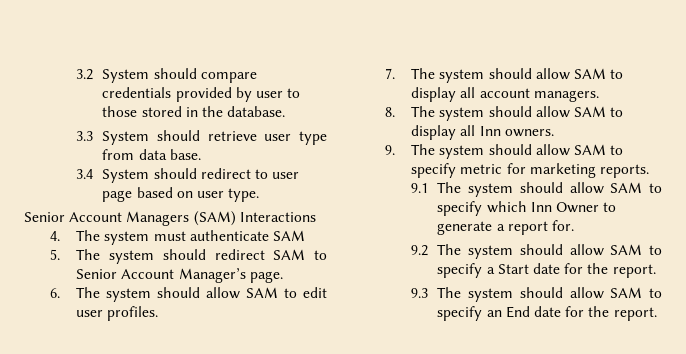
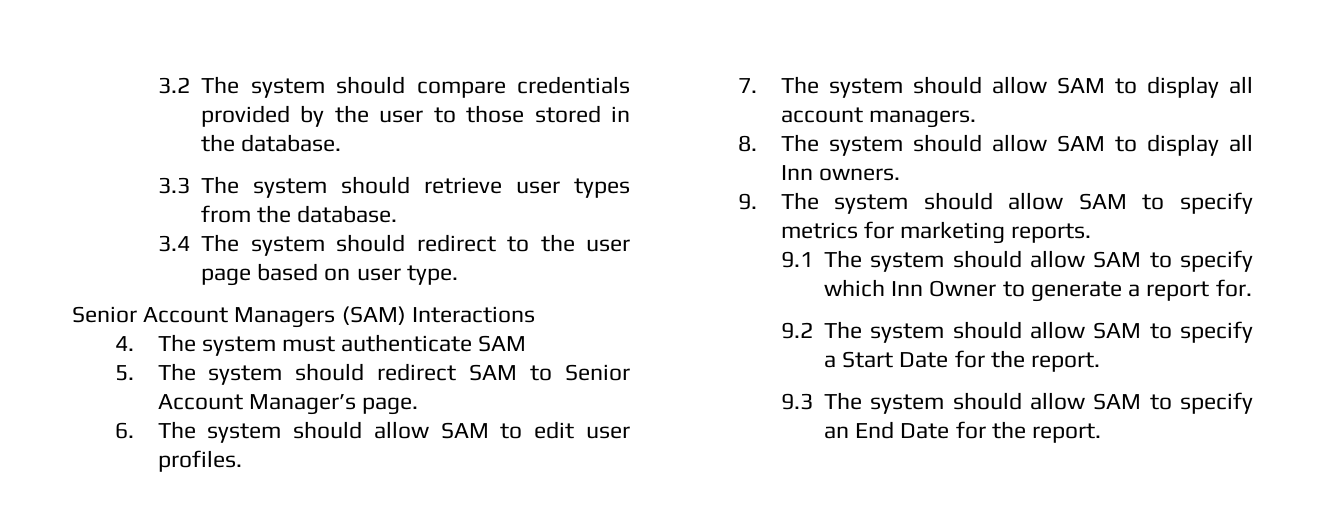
- 3.2 System should compare credentials provided by user to those stored in the database.
+ 3.2 The system should compare credentials provided by the user to those stored in the database.
- 3.3 System should retrieve user type from data base.
+ 3.3 The system should retrieve user types from the database.
- 3.4 System should redirect to user page based on user type.
+ 3.4 The system should redirect to the user page based on user type.
- 9. The system should allow SAM to specify metric for marketing reports.
+ 9. The system should allow SAM to specify metrics for marketing reports.
- 9.2 The system should allow SAM to specify a Start date for the report.
+ 9.2 The system should allow SAM to specify a Start Date for the report.
- 9.3 The system should allow SAM to specify an End date for the report.
+ 9.3 The system should allow SAM to specify an End Date for the report.

